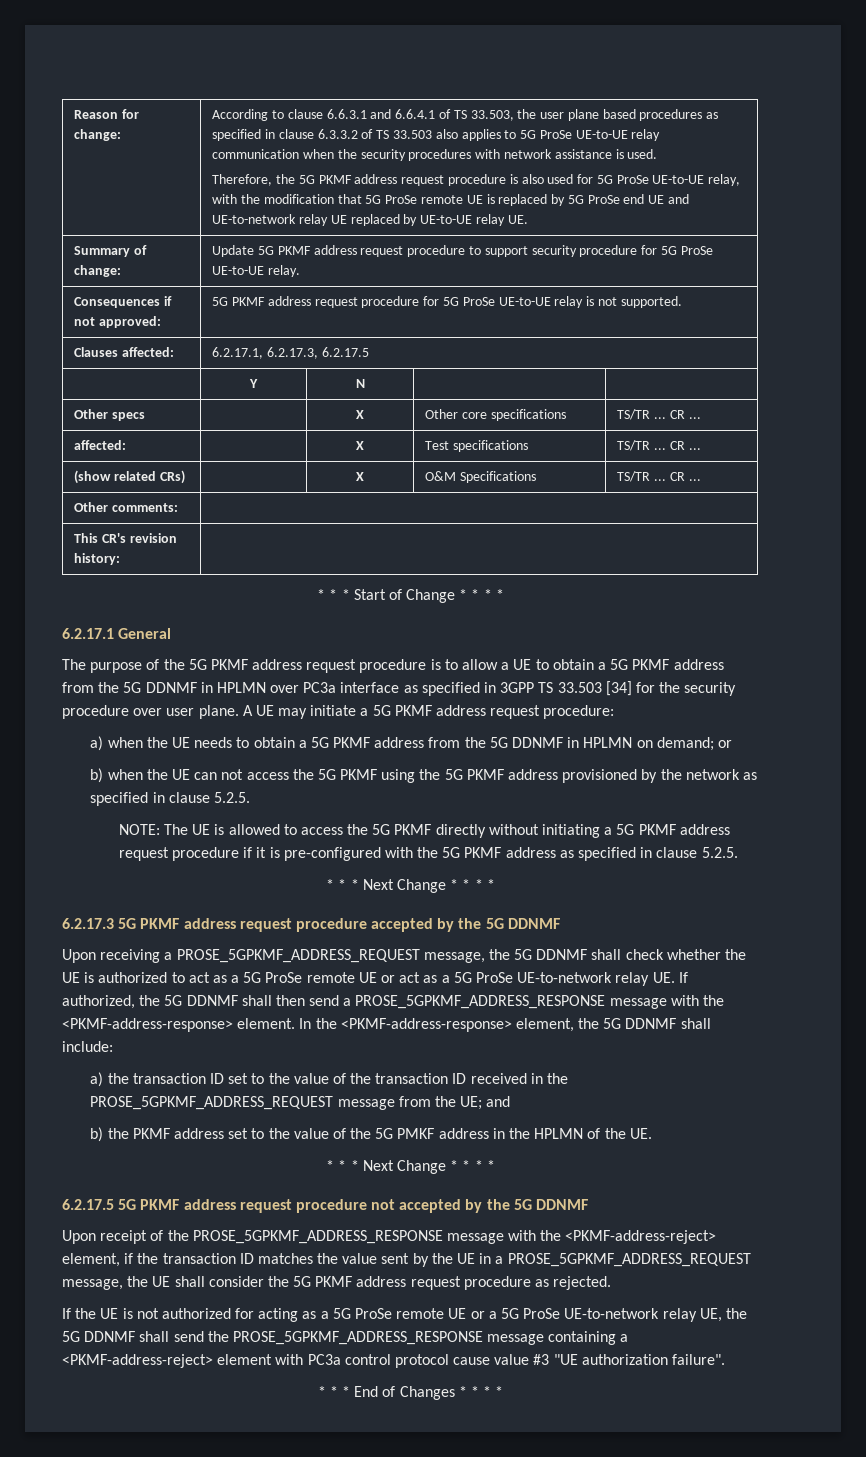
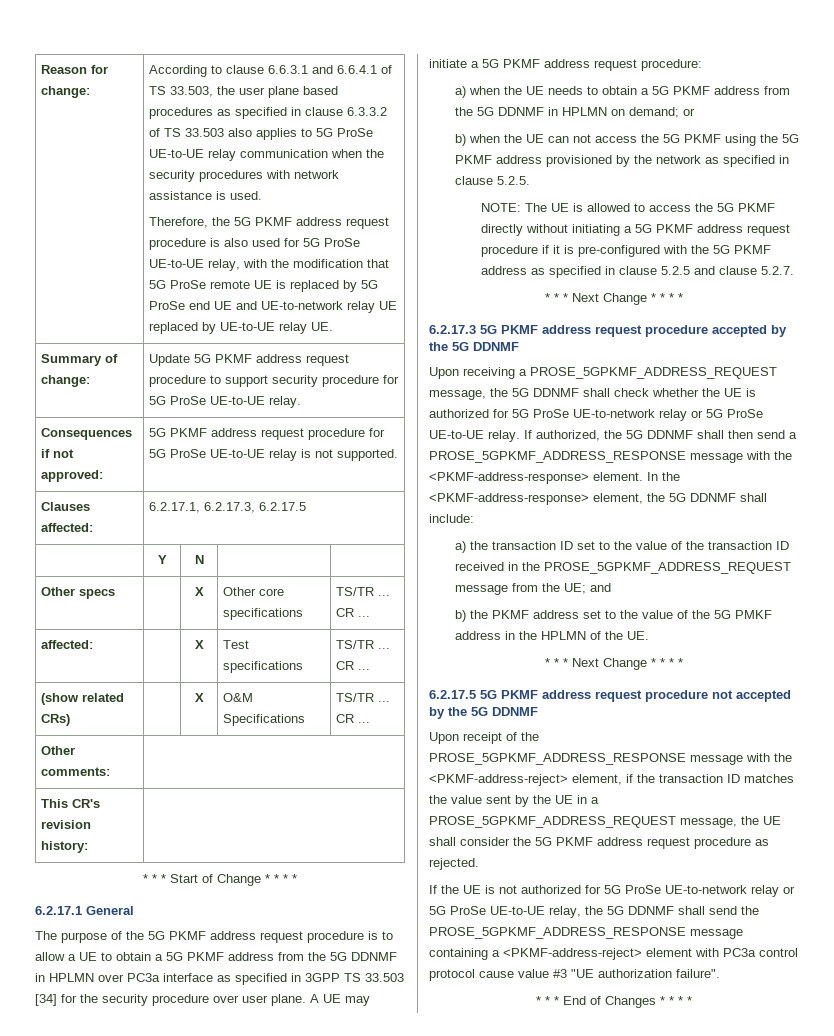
- NOTE: The UE is allowed to access the 5G PKMF directly without initiating a 5G PKMF address request procedure if it is pre-configured with the 5G PKMF address as specified in clause 5.2.5.
+ NOTE: The UE is allowed to access the 5G PKMF directly without initiating a 5G PKMF address request procedure if it is pre-configured with the 5G PKMF address as specified in clause 5.2.5 and clause 5.2.7.
- Upon receiving a PROSE_5GPKMF_ADDRESS_REQUEST message, the 5G DDNMF shall check whether the UE is authorized to act as a 5G ProSe remote UE or act as a 5G ProSe UE-to-network relay UE. If authorized, the 5G DDNMF shall then send a PROSE_5GPKMF_ADDRESS_RESPONSE message with the <PKMF-address-response> element.
+ Upon receiving a PROSE_5GPKMF_ADDRESS_REQUEST message, the 5G DDNMF shall check whether the UE is authorized for 5G ProSe UE-to-network relay or 5G ProSe UE-to-UE relay. If authorized, the 5G DDNMF shall then send a PROSE_5GPKMF_ADDRESS_RESPONSE message with the <PKMF-address-response> element.
- If the UE is not authorized for acting as a 5G ProSe remote UE or a 5G ProSe UE-to-network relay UE, the 5G DDNMF shall send the PROSE_5GPKMF_ADDRESS_RESPONSE message containing a <PKMF-address-reject> element with PC3a control protocol cause value #3 "UE authorization failure".
+ If the UE is not authorized for 5G ProSe UE-to-network relay or 5G ProSe UE-to-UE relay, the 5G DDNMF shall send the PROSE_5GPKMF_ADDRESS_RESPONSE message containing a <PKMF-address-reject> element with PC3a control protocol cause value #3 "UE authorization failure".

